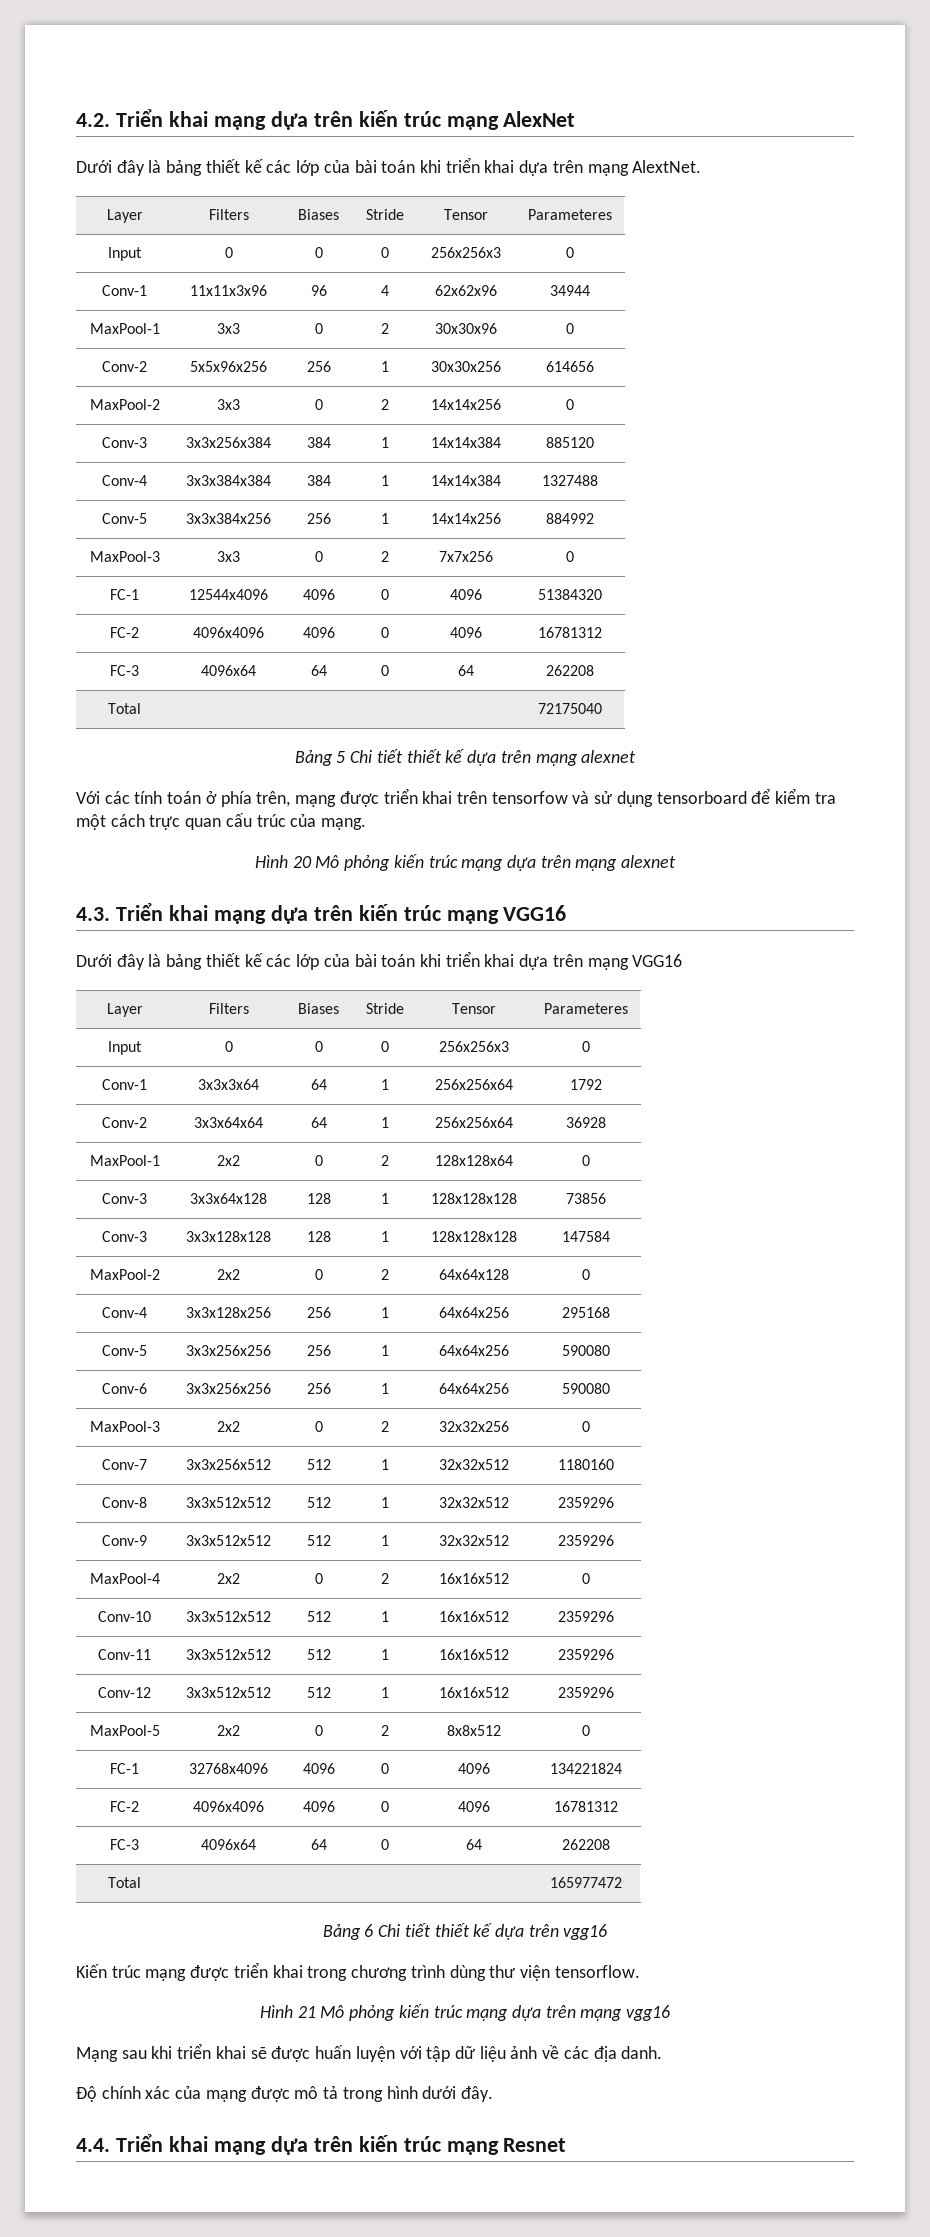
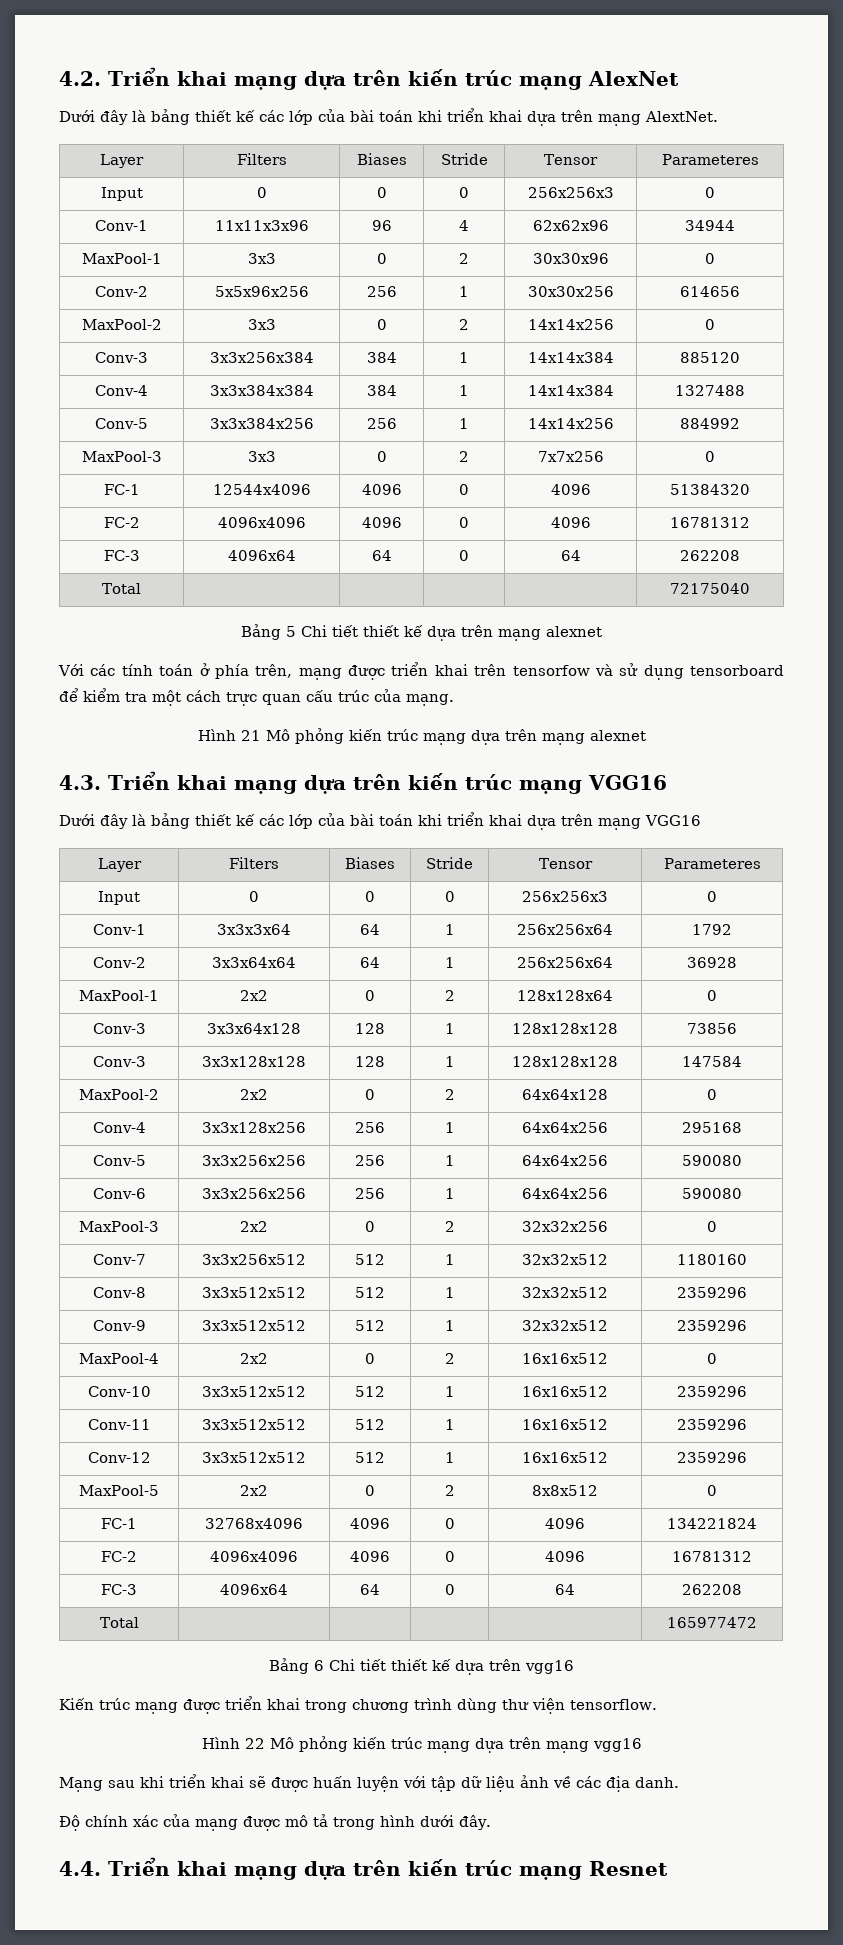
- Hình 20 Mô phỏng kiến trúc mạng dựa trên mạng alexnet
+ Hình 21 Mô phỏng kiến trúc mạng dựa trên mạng alexnet
- Hình 21 Mô phỏng kiến trúc mạng dựa trên mạng vgg16
+ Hình 22 Mô phỏng kiến trúc mạng dựa trên mạng vgg16

